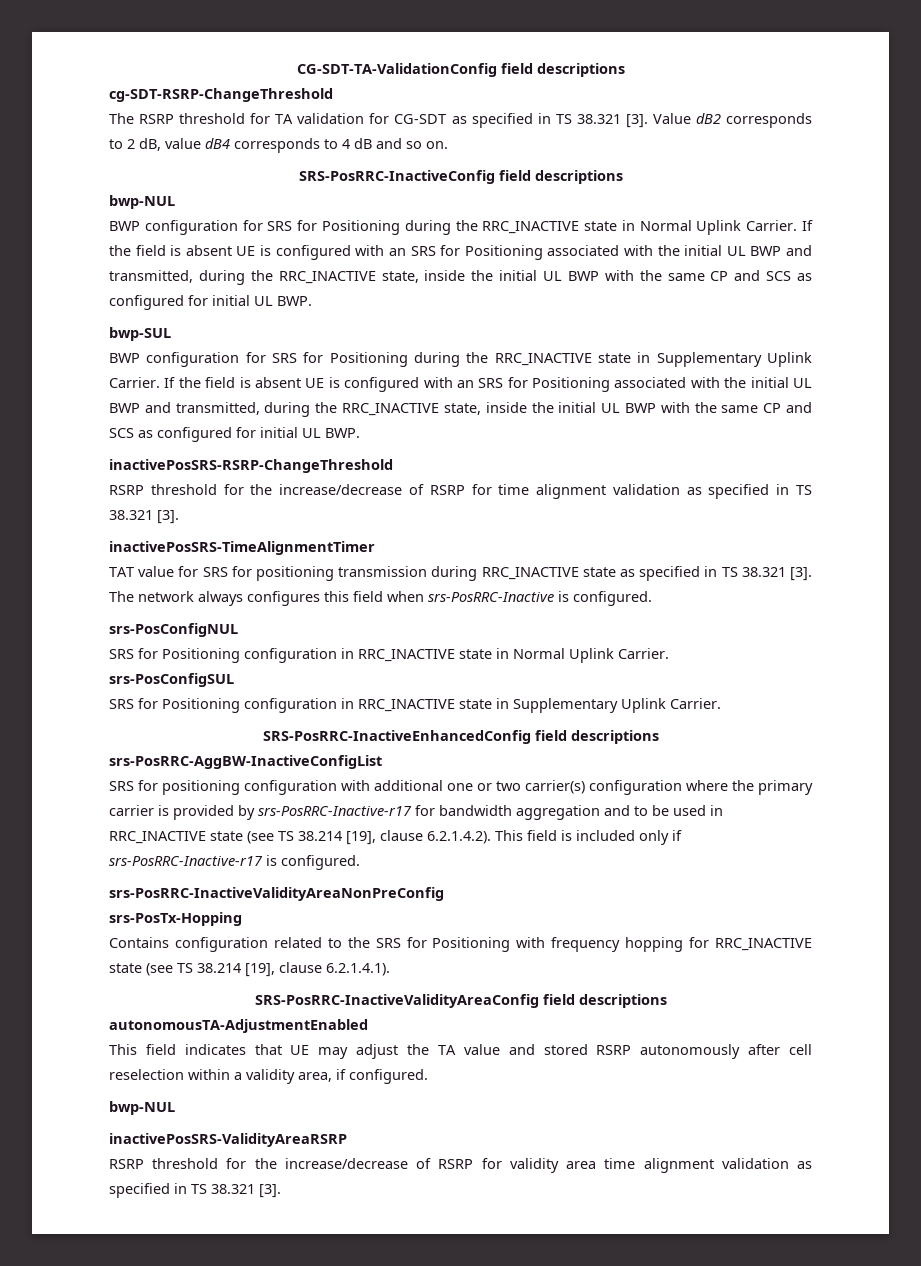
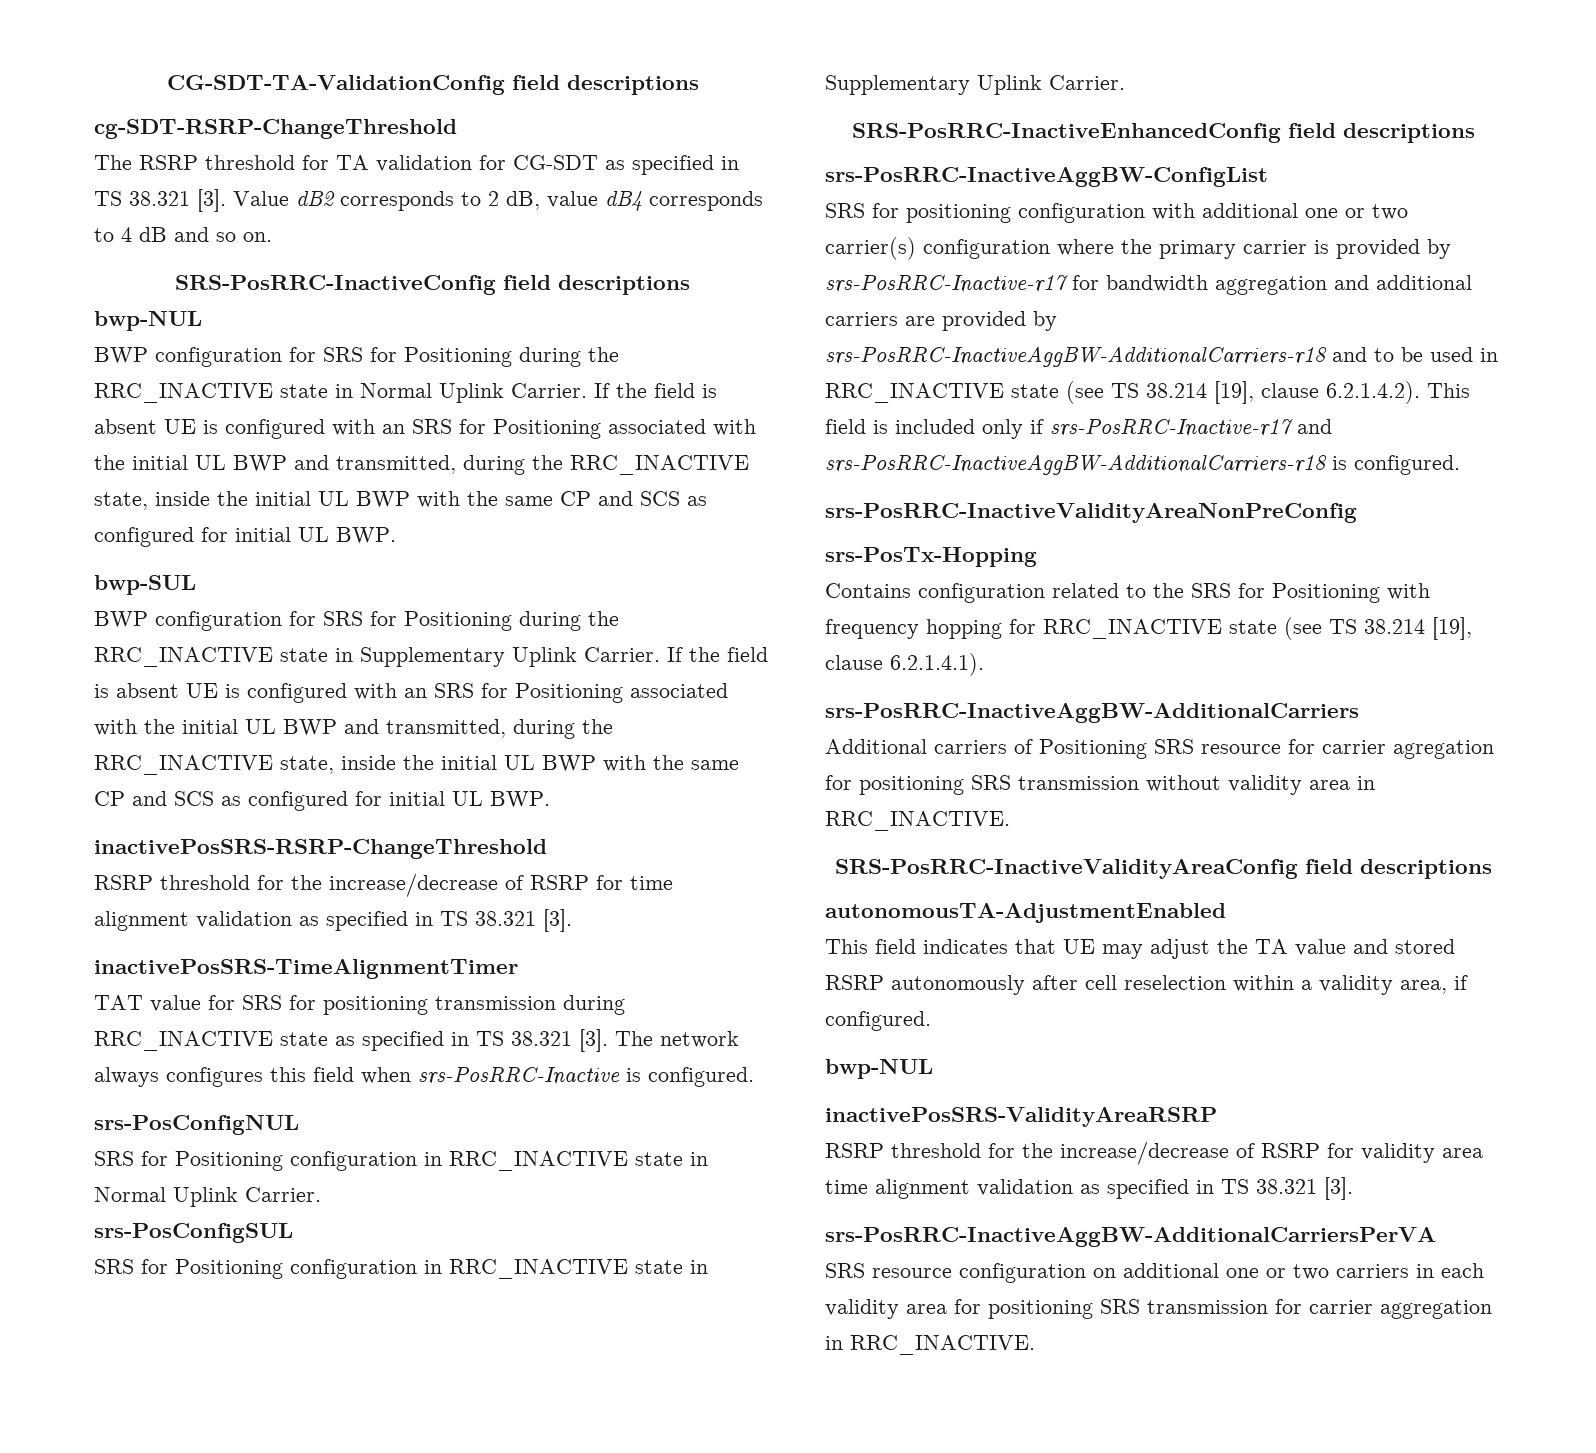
- srs-PosRRC-AggBW-InactiveConfigList
+ srs-PosRRC-InactiveAggBW-ConfigList
- SRS for positioning configuration with additional one or two carrier(s) configuration where the primary carrier is provided by srs-PosRRC-Inactive-r17 for bandwidth aggregation and to be used in RRC_INACTIVE state (see TS 38.214 [19], clause 6.2.1.4.2). This field is included only if srs-PosRRC-Inactive-r17 is configured.
+ SRS for positioning configuration with additional one or two carrier(s) configuration where the primary carrier is provided by srs-PosRRC-Inactive-r17 for bandwidth aggregation and additional carriers are provided by srs-PosRRC-InactiveAggBW-AdditionalCarriers-r18 and to be used in RRC_INACTIVE state (see TS 38.214 [19], clause 6.2.1.4.2). This field is included only if srs-PosRRC-Inactive-r17 and srs-PosRRC-InactiveAggBW-AdditionalCarriers-r18 is configured.
+ srs-PosRRC-InactiveAggBW-AdditionalCarriers
+ Additional carriers of Positioning SRS resource for carrier agregation for positioning SRS transmission without validity area in RRC_INACTIVE.
+ srs-PosRRC-InactiveAggBW-AdditionalCarriersPerVA
+ SRS resource configuration on additional one or two carriers in each validity area for positioning SRS transmission for carrier aggregation in RRC_INACTIVE.

